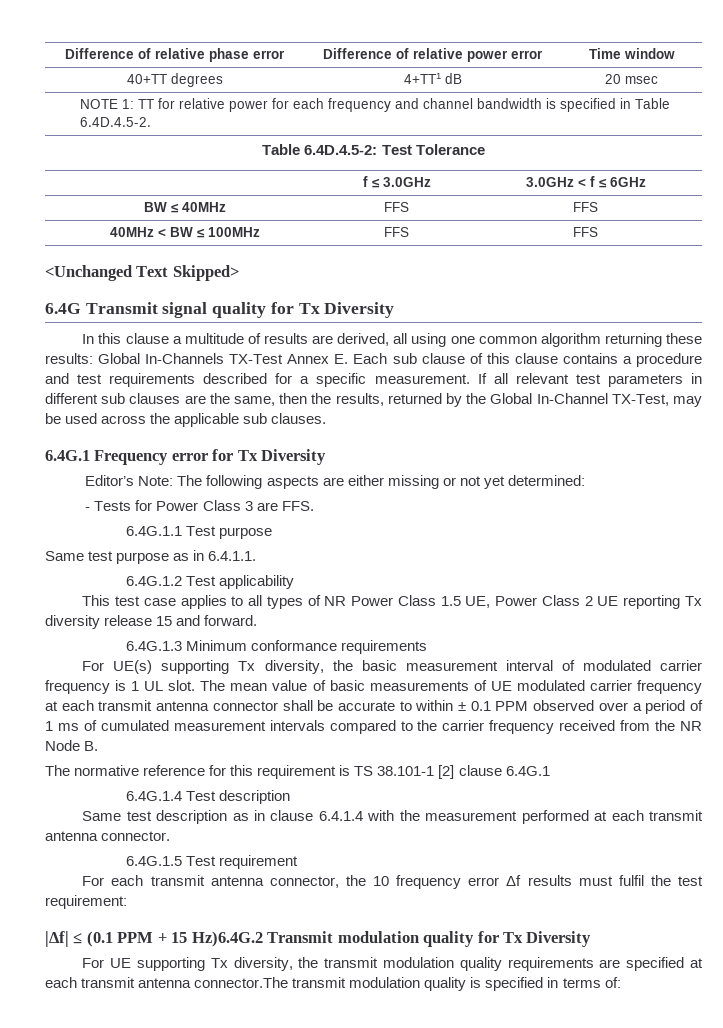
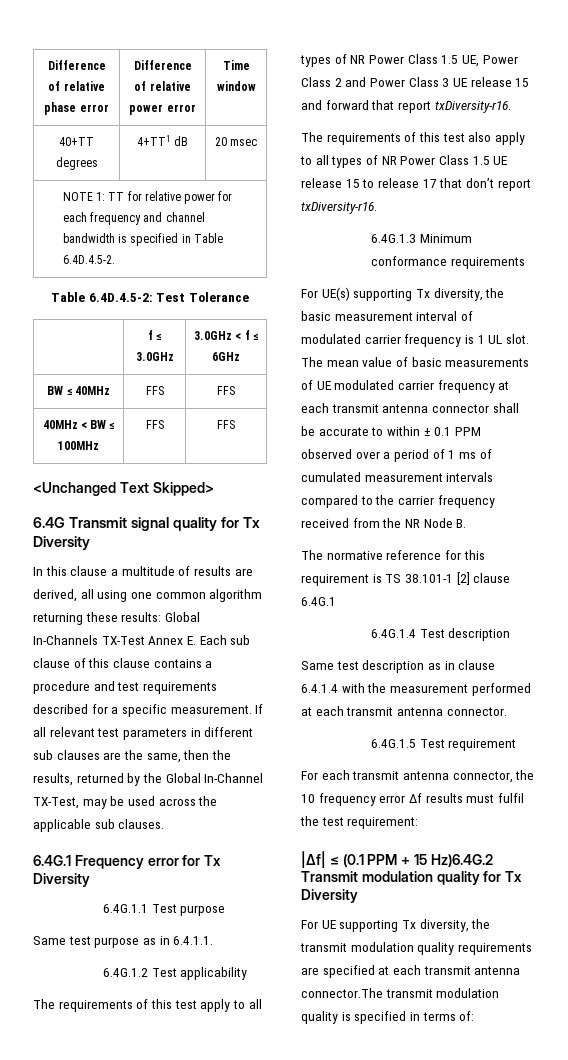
- Editor’s Note: The following aspects are either missing or not yet determined:
- - Tests for Power Class 3 are FFS.
- This test case applies to all types of NR Power Class 1.5 UE, Power Class 2 UE reporting Tx diversity release 15 and forward.
+ The requirements of this test apply to all types of NR Power Class 1.5 UE, Power Class 2 and Power Class 3 UE release 15 and forward that report txDiversity-r16.
+ The requirements of this test also apply to all types of NR Power Class 1.5 UE release 15 to release 17 that don’t report txDiversity-r16.

